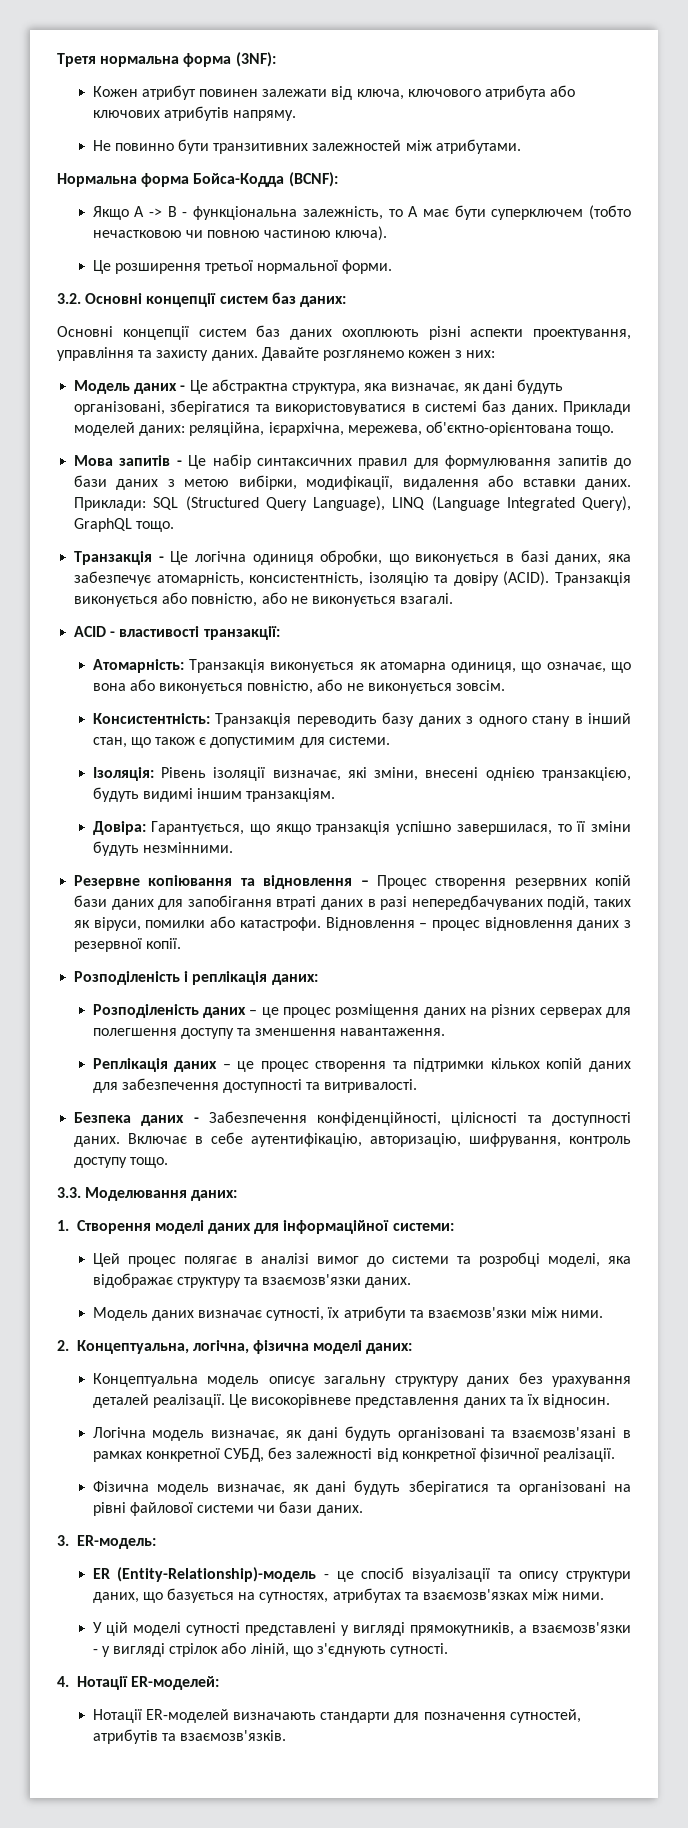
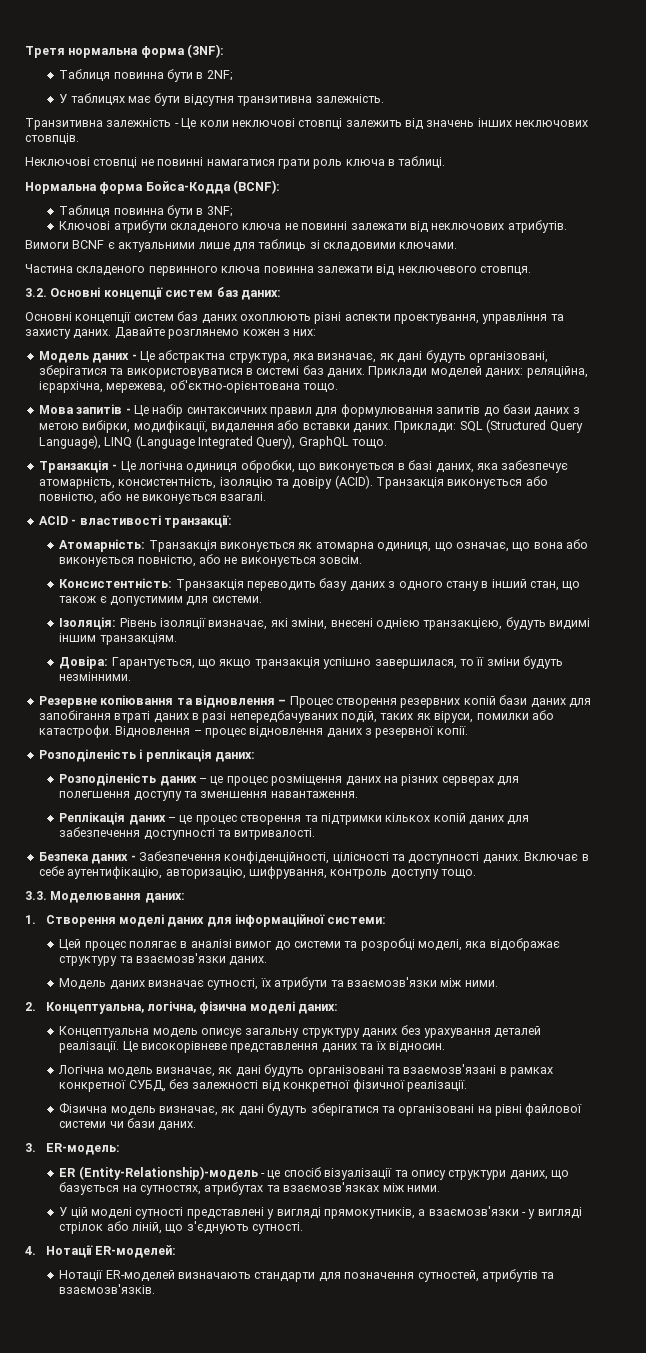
- Кожен атрибут повинен залежати від ключа, ключового атрибута або ключових атрибутів напряму.
- Не повинно бути транзитивних залежностей між атрибутами.
+ Таблиця повинна бути в 2NF;
+ У таблицях має бути відсутня транзитивна залежність.
+ Транзитивна залежність - Це коли неключові стовпці залежить від значень інших неключових стовпців.
+ Неключові стовпці не повинні намагатися грати роль ключа в таблиці.
  Нормальна форма Бойса-Кодда (BCNF):
- Якщо A -> B - функціональна залежність, то A має бути суперключем (тобто нечастковою чи повною частиною ключа).
- Це розширення третьої нормальної форми.
+ Таблиця повинна бути в 3NF;
+ Ключові атрибути складеного ключа не повинні залежати від неключових атрибутів.
+ Вимоги BCNF є актуальними лише для таблиць зі складовими ключами.
+ Частина складеного первинного ключа повинна залежати від неключевого стовпця.

